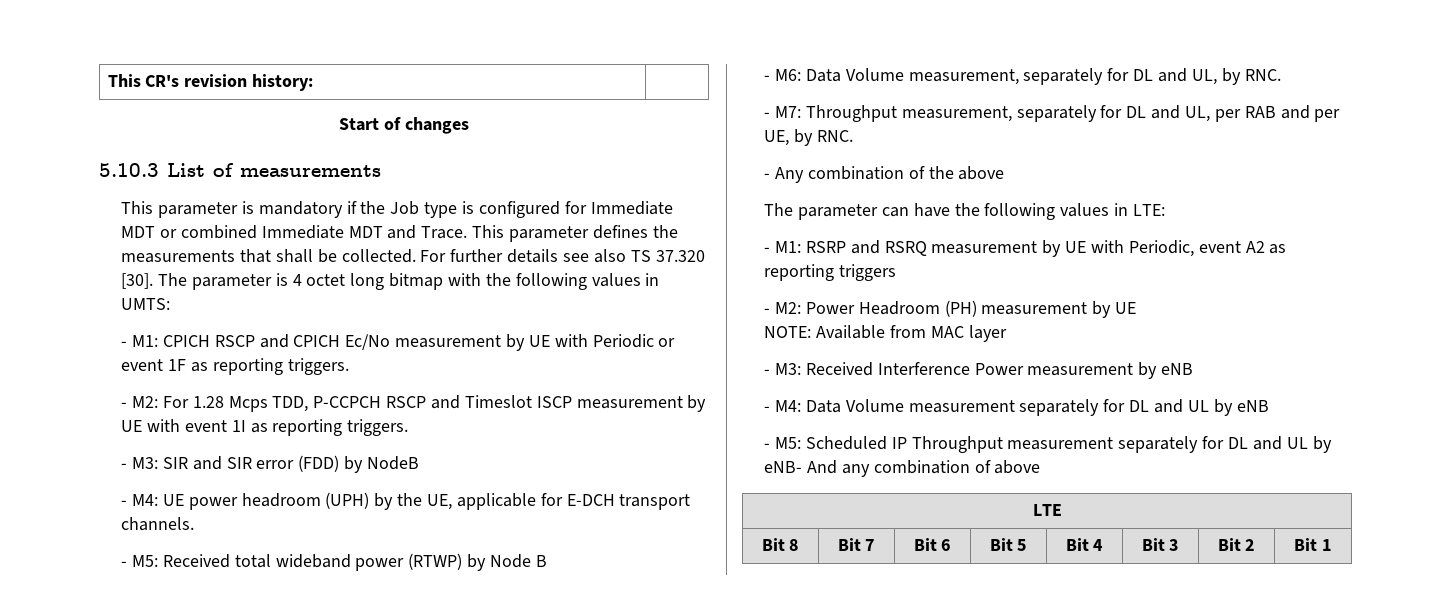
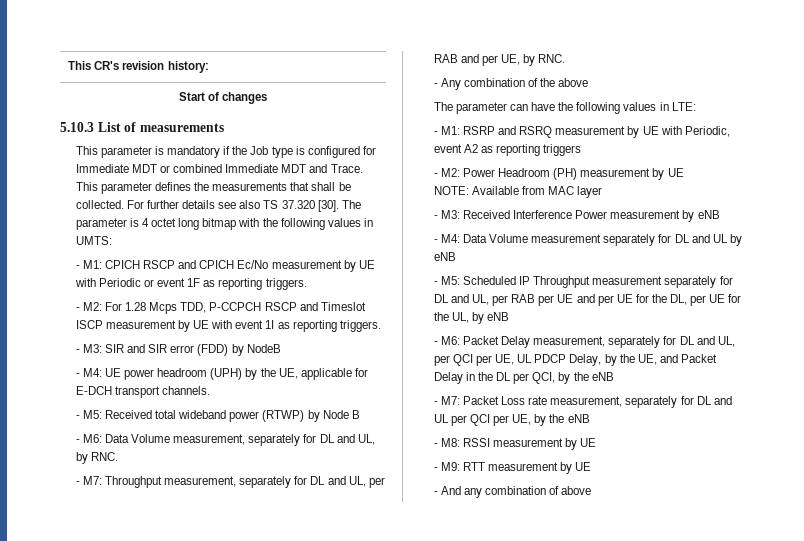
- - M5: Scheduled IP Throughput measurement separately for DL and UL by eNB- And any combination of above
+ - M5: Scheduled IP Throughput measurement separately for DL and UL, per RAB per UE and per UE for the DL, per UE for the UL, by eNB
+ - M6: Packet Delay measurement, separately for DL and UL, per QCI per UE, UL PDCP Delay, by the UE, and Packet Delay in the DL per QCI, by the eNB
+ - M7: Packet Loss rate measurement, separately for DL and UL per QCI per UE, by the eNB
+ - M8: RSSI measurement by UE
+ - M9: RTT measurement by UE
+ - And any combination of above
- LTE
- Bit 8 | Bit 7 | Bit 6 | Bit 5 | Bit 4 | Bit 3 | Bit 2 | Bit 1

